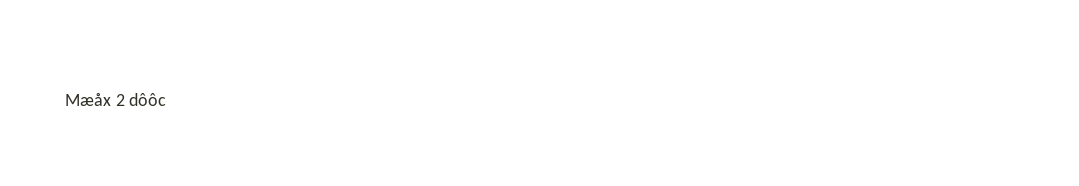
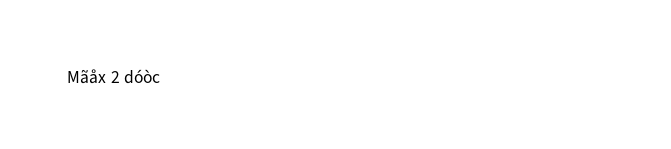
- Mæåx 2 dôôc
+ Mãåx 2 dóòc

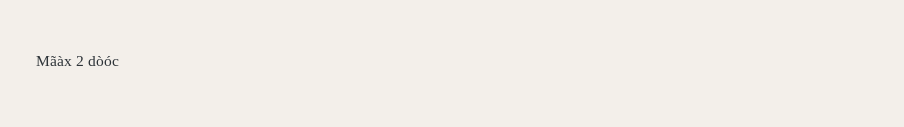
- Mãåx 2 dóòc
+ Mãàx 2 dòóc

